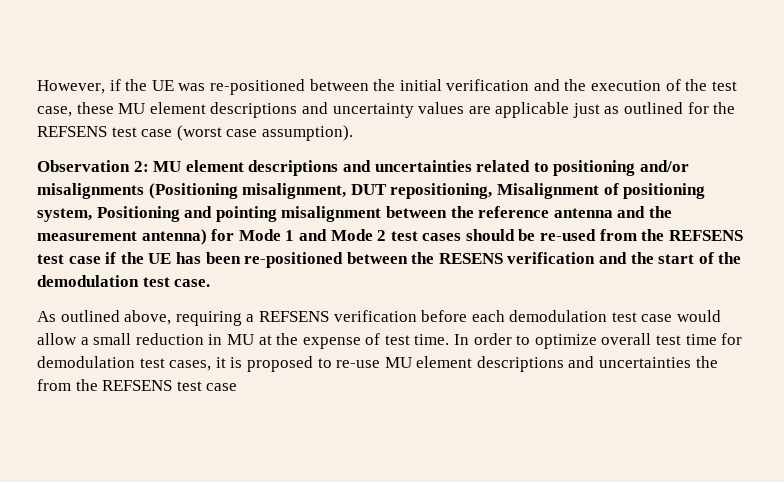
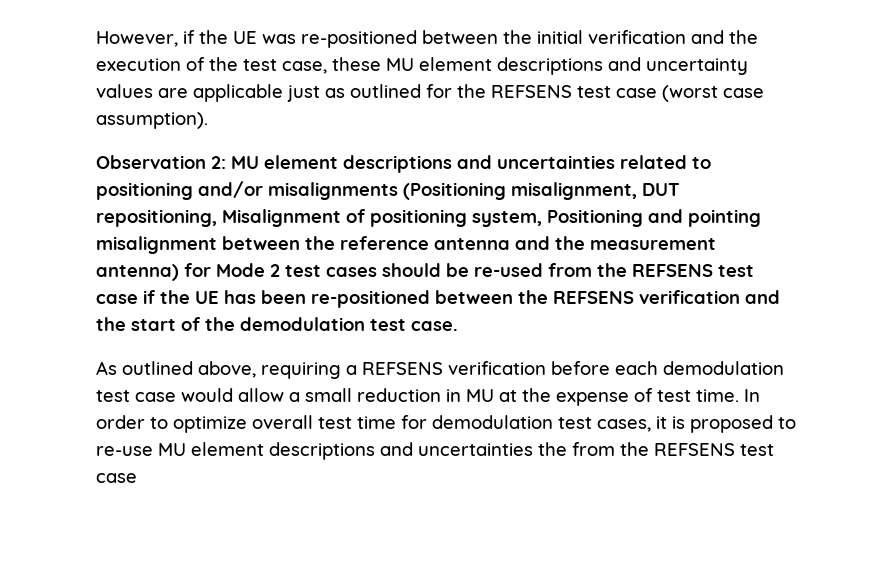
- MU element descriptions and uncertainties related to positioning and/or misalignments (Positioning misalignment, DUT repositioning, Misalignment of positioning system, Positioning and pointing misalignment between the reference antenna and the measurement antenna) for Mode 1 and Mode 2 test cases should be re-used from the REFSENS test case if the UE has been re-positioned between the RESENS verification and the start of the demodulation test case.
+ MU element descriptions and uncertainties related to positioning and/or misalignments (Positioning misalignment, DUT repositioning, Misalignment of positioning system, Positioning and pointing misalignment between the reference antenna and the measurement antenna) for Mode 2 test cases should be re-used from the REFSENS test case if the UE has been re-positioned between the REFSENS verification and the start of the demodulation test case.

